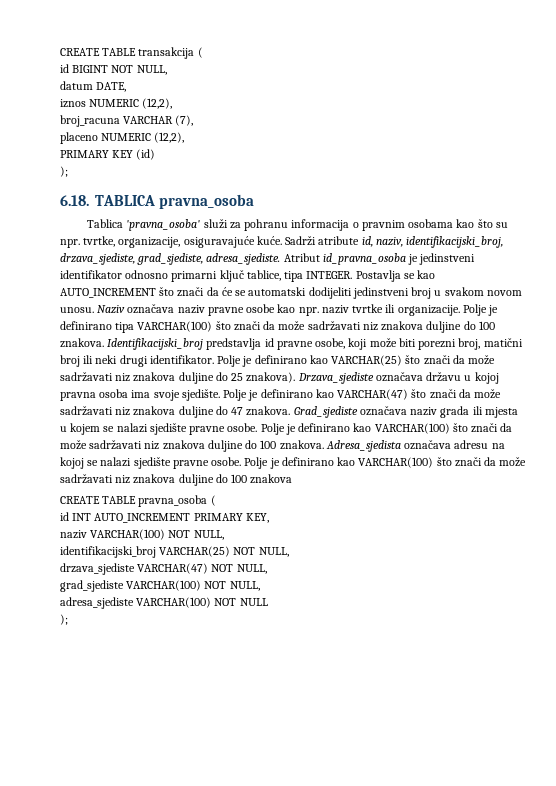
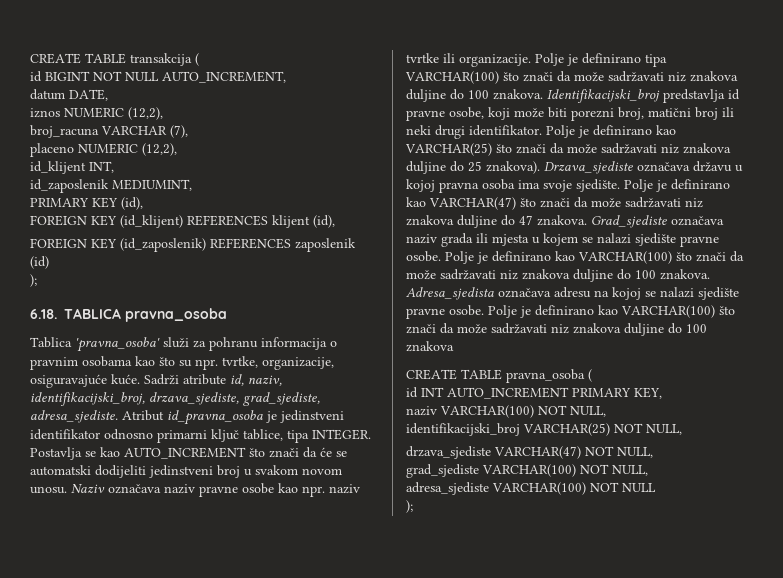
- id BIGINT NOT NULL,
+ id BIGINT NOT NULL AUTO_INCREMENT,
- PRIMARY KEY (id)
+ id_klijent INT,
+ id_zaposlenik MEDIUMINT,
+ PRIMARY KEY (id),
+ FOREIGN KEY (id_klijent) REFERENCES klijent (id),
+ FOREIGN KEY (id_zaposlenik) REFERENCES zaposlenik (id)

